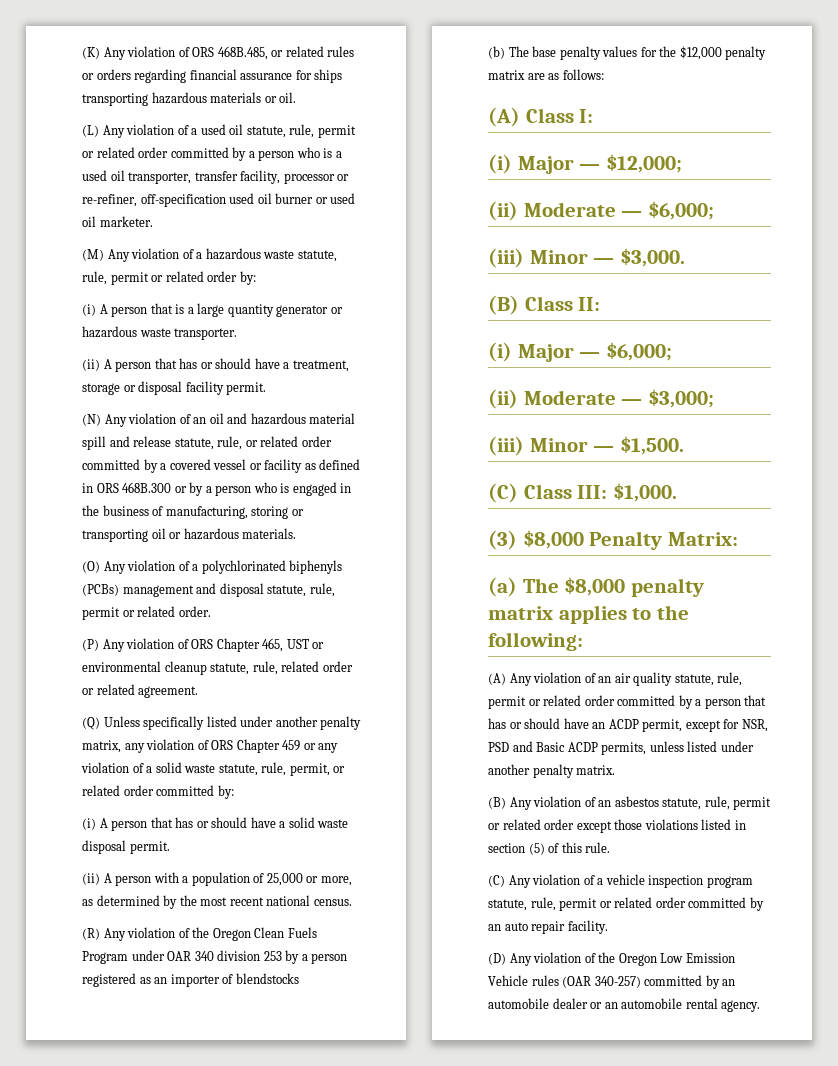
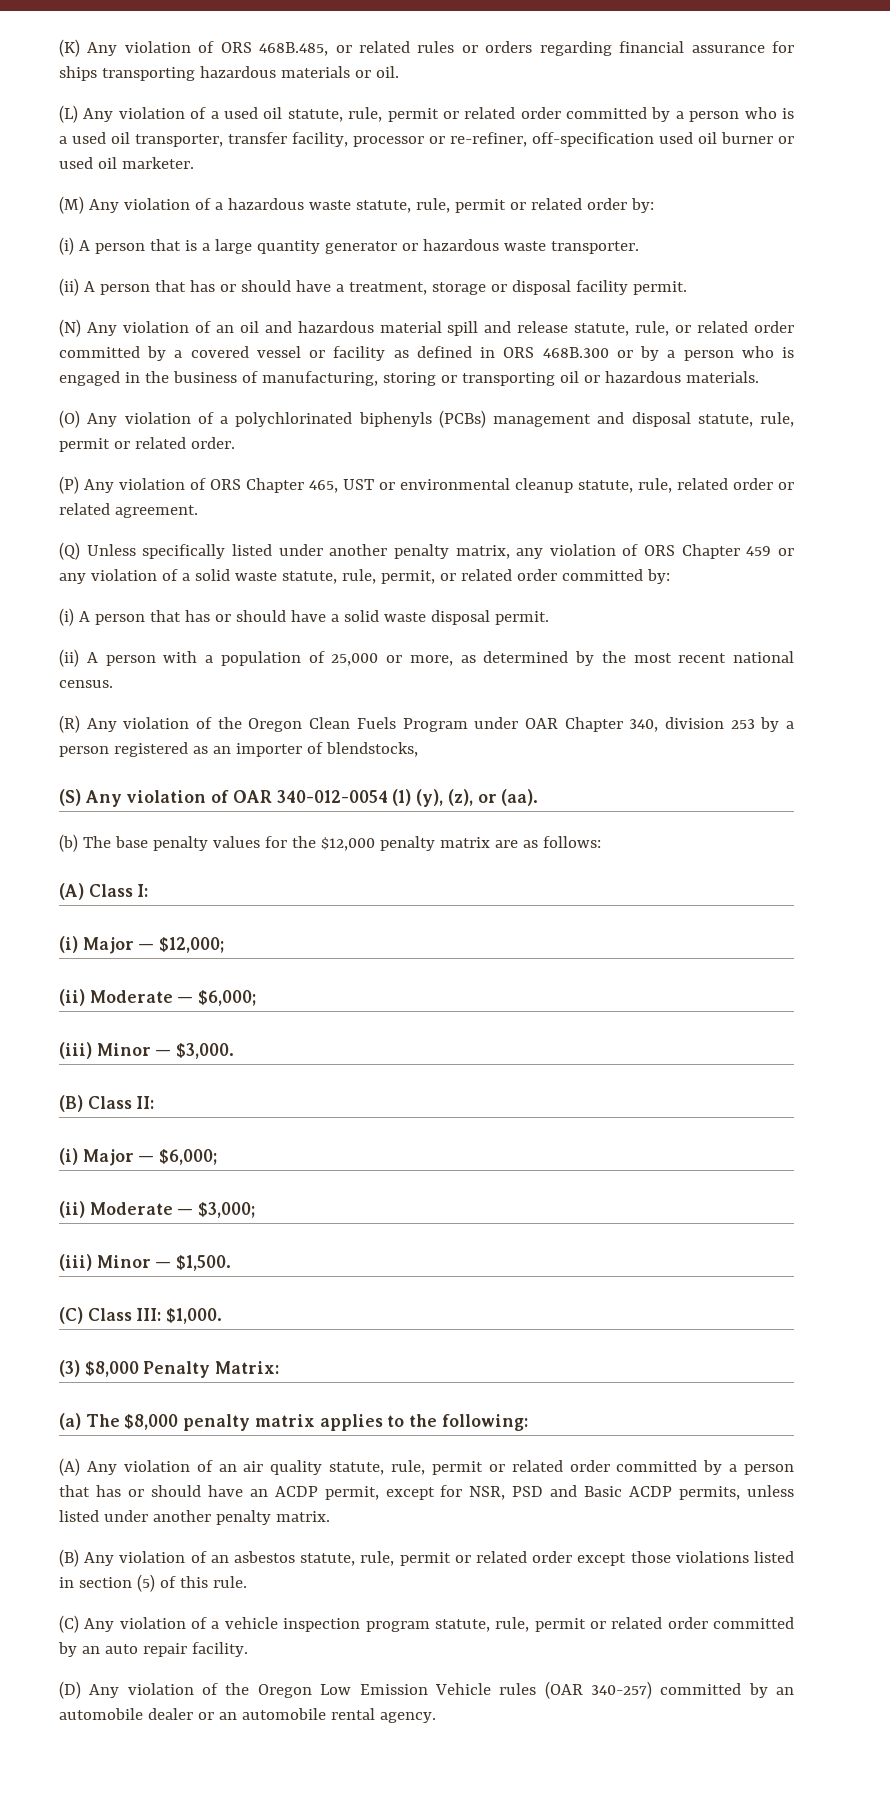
- (R) Any violation of the Oregon Clean Fuels Program under OAR 340 division 253 by a person registered as an importer of blendstocks
+ (R) Any violation of the Oregon Clean Fuels Program under OAR Chapter 340, division 253 by a person registered as an importer of blendstocks,
+ (S) Any violation of OAR 340-012-0054 (1) (y), (z), or (aa).

